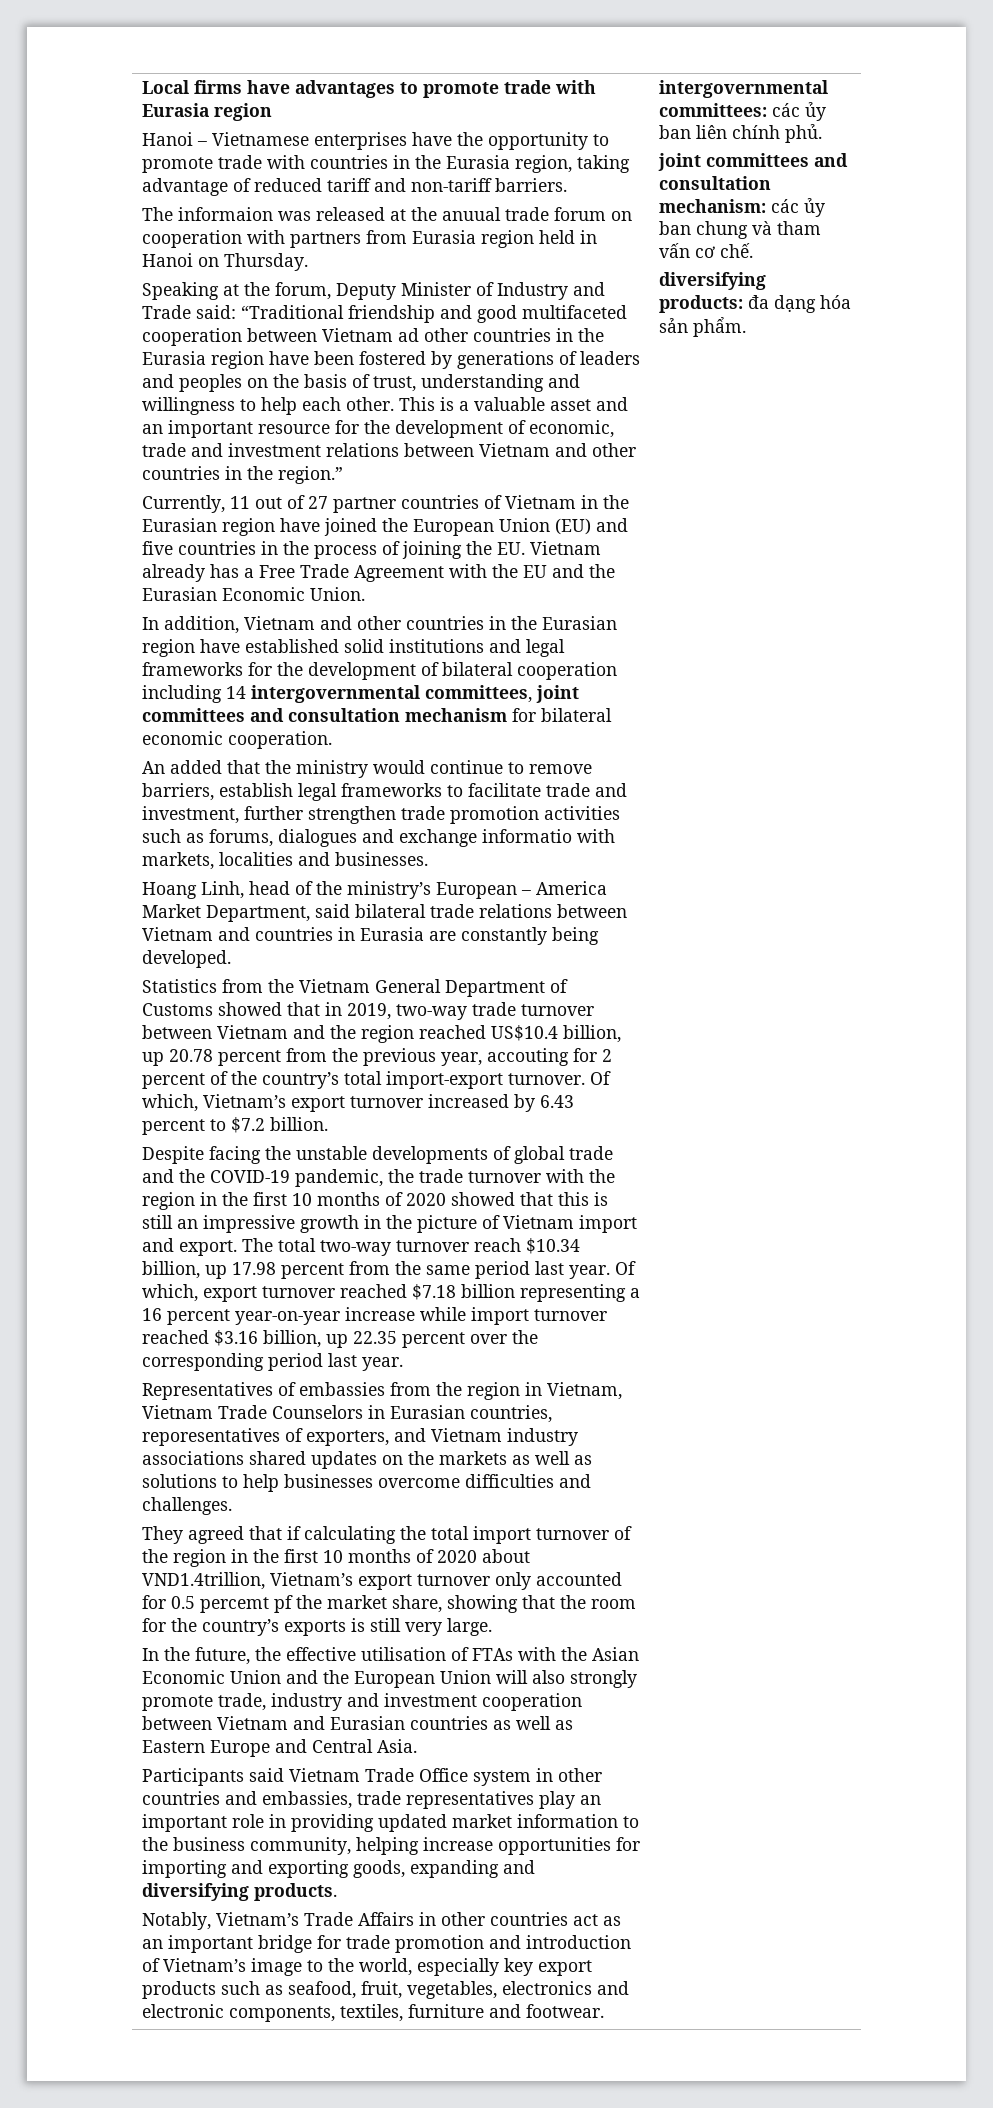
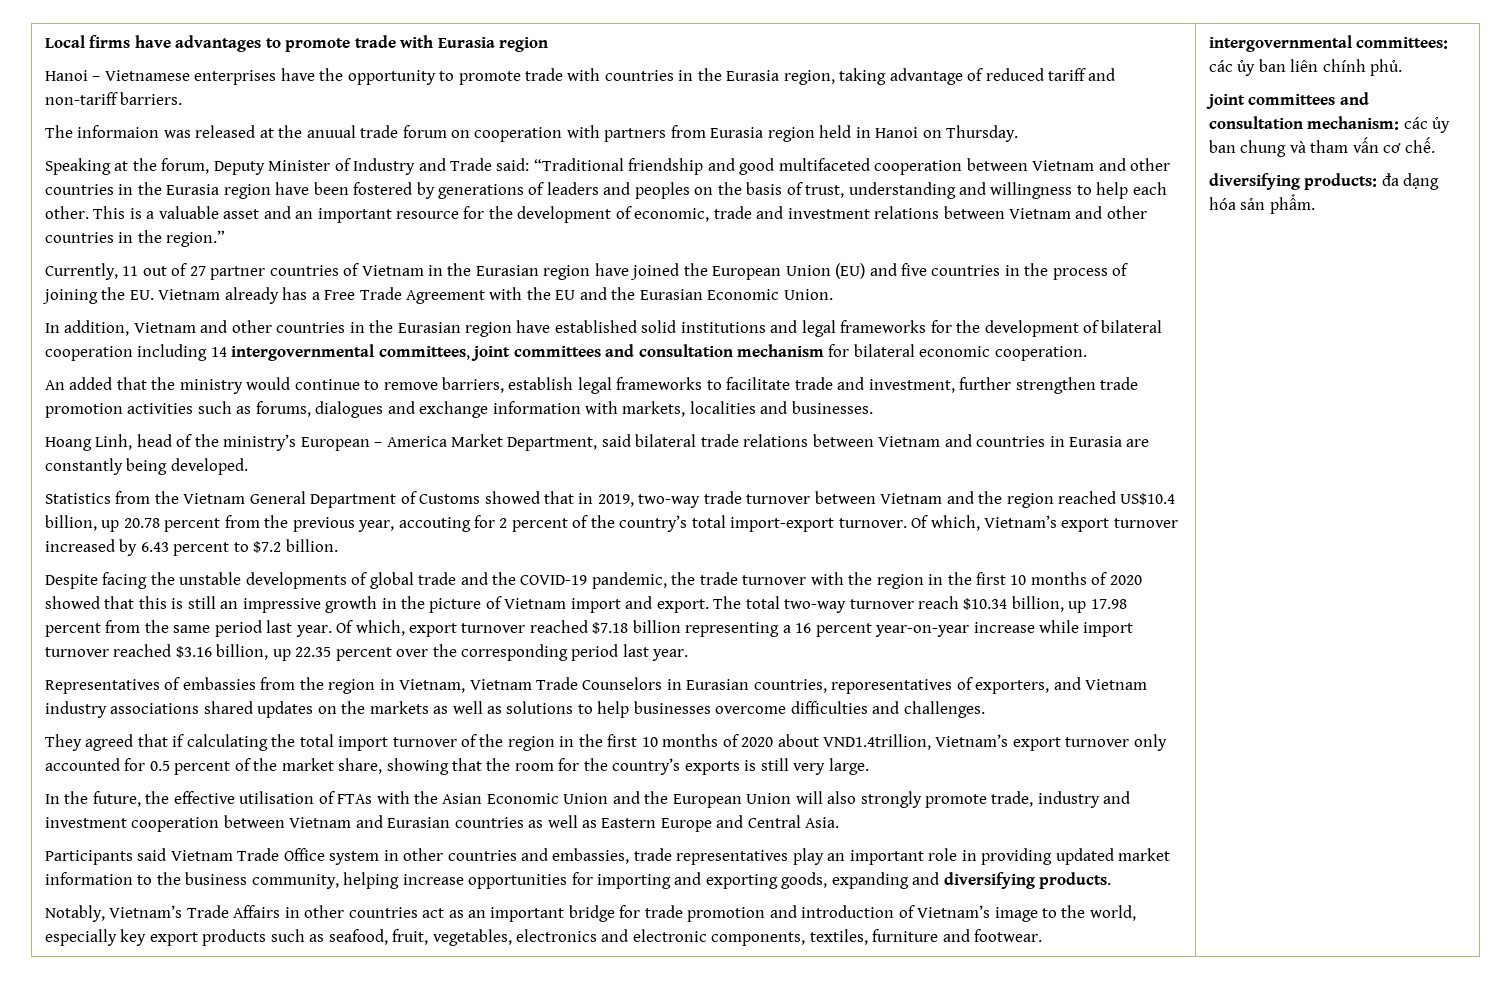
- Speaking at the forum, Deputy Minister of Industry and Trade said: “Traditional friendship and good multifaceted cooperation between Vietnam ad other countries in the Eurasia region have been fostered by generations of leaders and peoples on the basis of trust, understanding and willingness to help each other.
+ Speaking at the forum, Deputy Minister of Industry and Trade said: “Traditional friendship and good multifaceted cooperation between Vietnam and other countries in the Eurasia region have been fostered by generations of leaders and peoples on the basis of trust, understanding and willingness to help each other.
- An added that the ministry would continue to remove barriers, establish legal frameworks to facilitate trade and investment, further strengthen trade promotion activities such as forums, dialogues and exchange informatio with markets, localities and businesses.
+ An added that the ministry would continue to remove barriers, establish legal frameworks to facilitate trade and investment, further strengthen trade promotion activities such as forums, dialogues and exchange information with markets, localities and businesses.
- They agreed that if calculating the total import turnover of the region in the first 10 months of 2020 about VND1.4trillion, Vietnam’s export turnover only accounted for 0.5 percemt pf the market share, showing that the room for the country’s exports is still very large.
+ They agreed that if calculating the total import turnover of the region in the first 10 months of 2020 about VND1.4trillion, Vietnam’s export turnover only accounted for 0.5 percent of the market share, showing that the room for the country’s exports is still very large.

